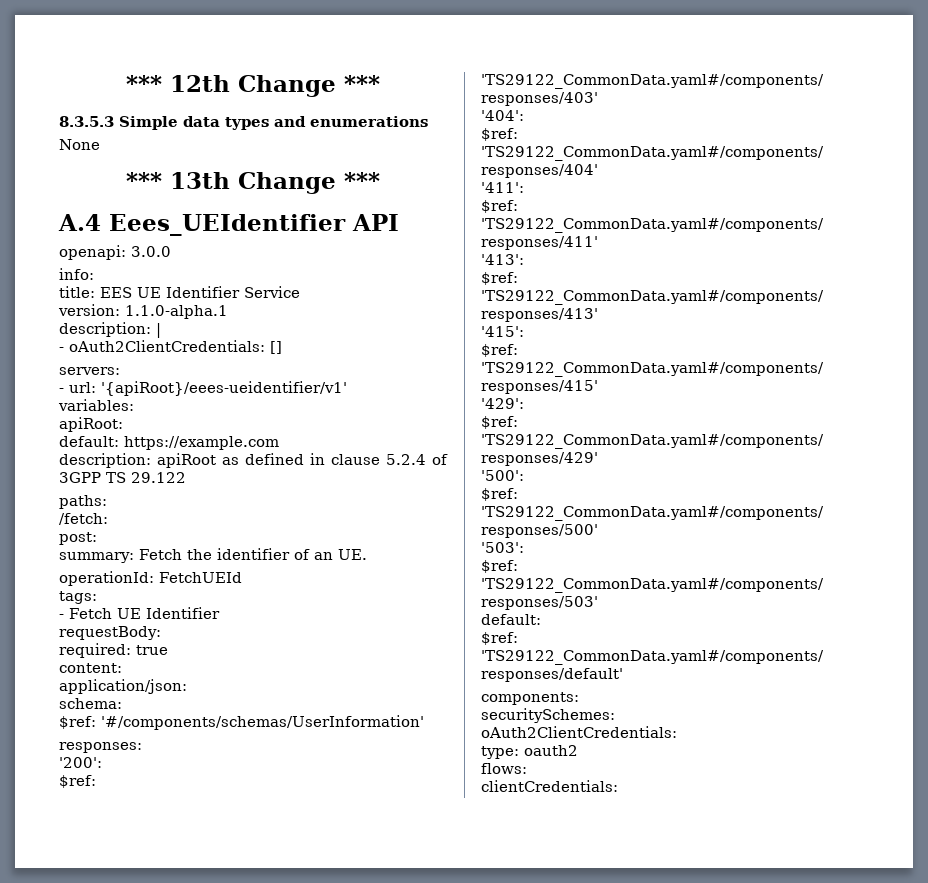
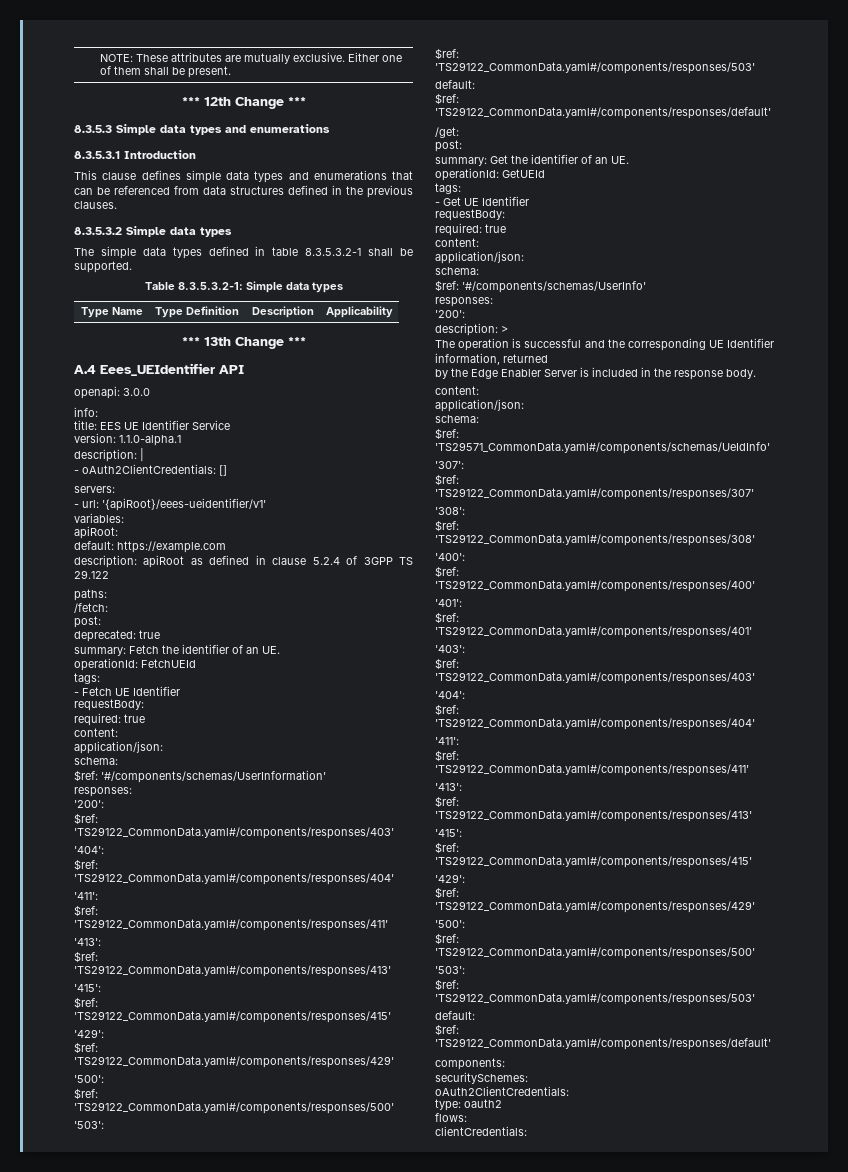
+ NOTE: These attributes are mutually exclusive. Either one of them shall be present.
- None
+ 8.3.5.3.1 Introduction
+ This clause defines simple data types and enumerations that can be referenced from data structures defined in the previous clauses.
+ 8.3.5.3.2 Simple data types
+ The simple data types defined in table 8.3.5.3.2-1 shall be supported.
+ Table 8.3.5.3.2-1: Simple data types
+ Type Name | Type Definition | Description | Applicability
+ deprecated: true
+ /get:
+ post:
+ summary: Get the identifier of an UE.
+ operationId: GetUEId
+ tags:
+ - Get UE Identifier
+ requestBody:
+ required: true
+ content:
+ application/json:
+ schema:
+ $ref: '#/components/schemas/UserInfo'
+ responses:
+ '200':
+ description: >
+ The operation is successful and the corresponding UE Identifier information, returned
+ by the Edge Enabler Server is included in the response body.
+ content:
+ application/json:
+ schema:
+ $ref: 'TS29571_CommonData.yaml#/components/schemas/UeIdInfo'
+ '307':
+ $ref: 'TS29122_CommonData.yaml#/components/responses/307'
+ '308':
+ $ref: 'TS29122_CommonData.yaml#/components/responses/308'
+ '400':
+ $ref: 'TS29122_CommonData.yaml#/components/responses/400'
+ '401':
+ $ref: 'TS29122_CommonData.yaml#/components/responses/401'
+ '403':
+ $ref: 'TS29122_CommonData.yaml#/components/responses/403'
+ '404':
+ $ref: 'TS29122_CommonData.yaml#/components/responses/404'
+ '411':
+ $ref: 'TS29122_CommonData.yaml#/components/responses/411'
+ '413':
+ $ref: 'TS29122_CommonData.yaml#/components/responses/413'
+ '415':
+ $ref: 'TS29122_CommonData.yaml#/components/responses/415'
+ '429':
+ $ref: 'TS29122_CommonData.yaml#/components/responses/429'
+ '500':
+ $ref: 'TS29122_CommonData.yaml#/components/responses/500'
+ '503':
+ $ref: 'TS29122_CommonData.yaml#/components/responses/503'
+ default:
+ $ref: 'TS29122_CommonData.yaml#/components/responses/default'

